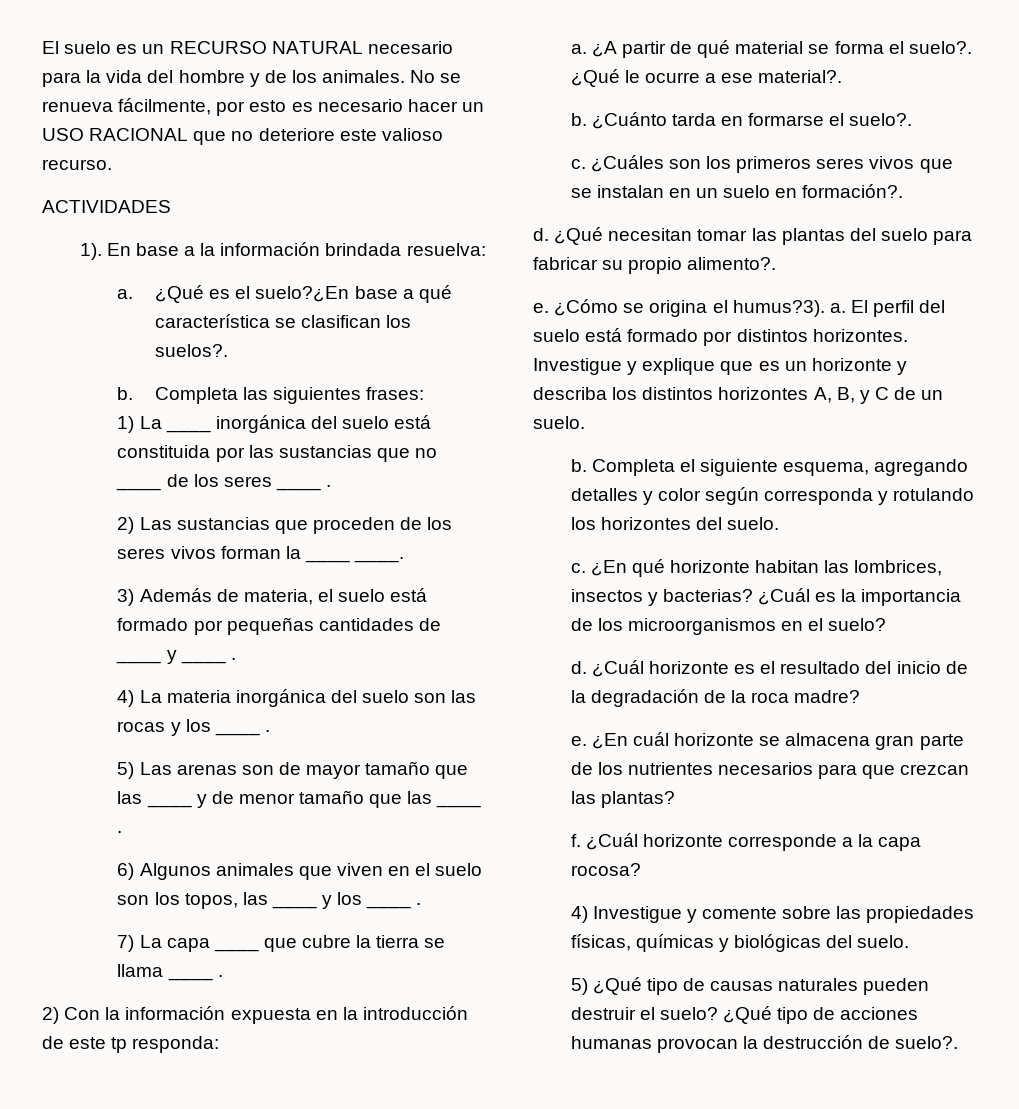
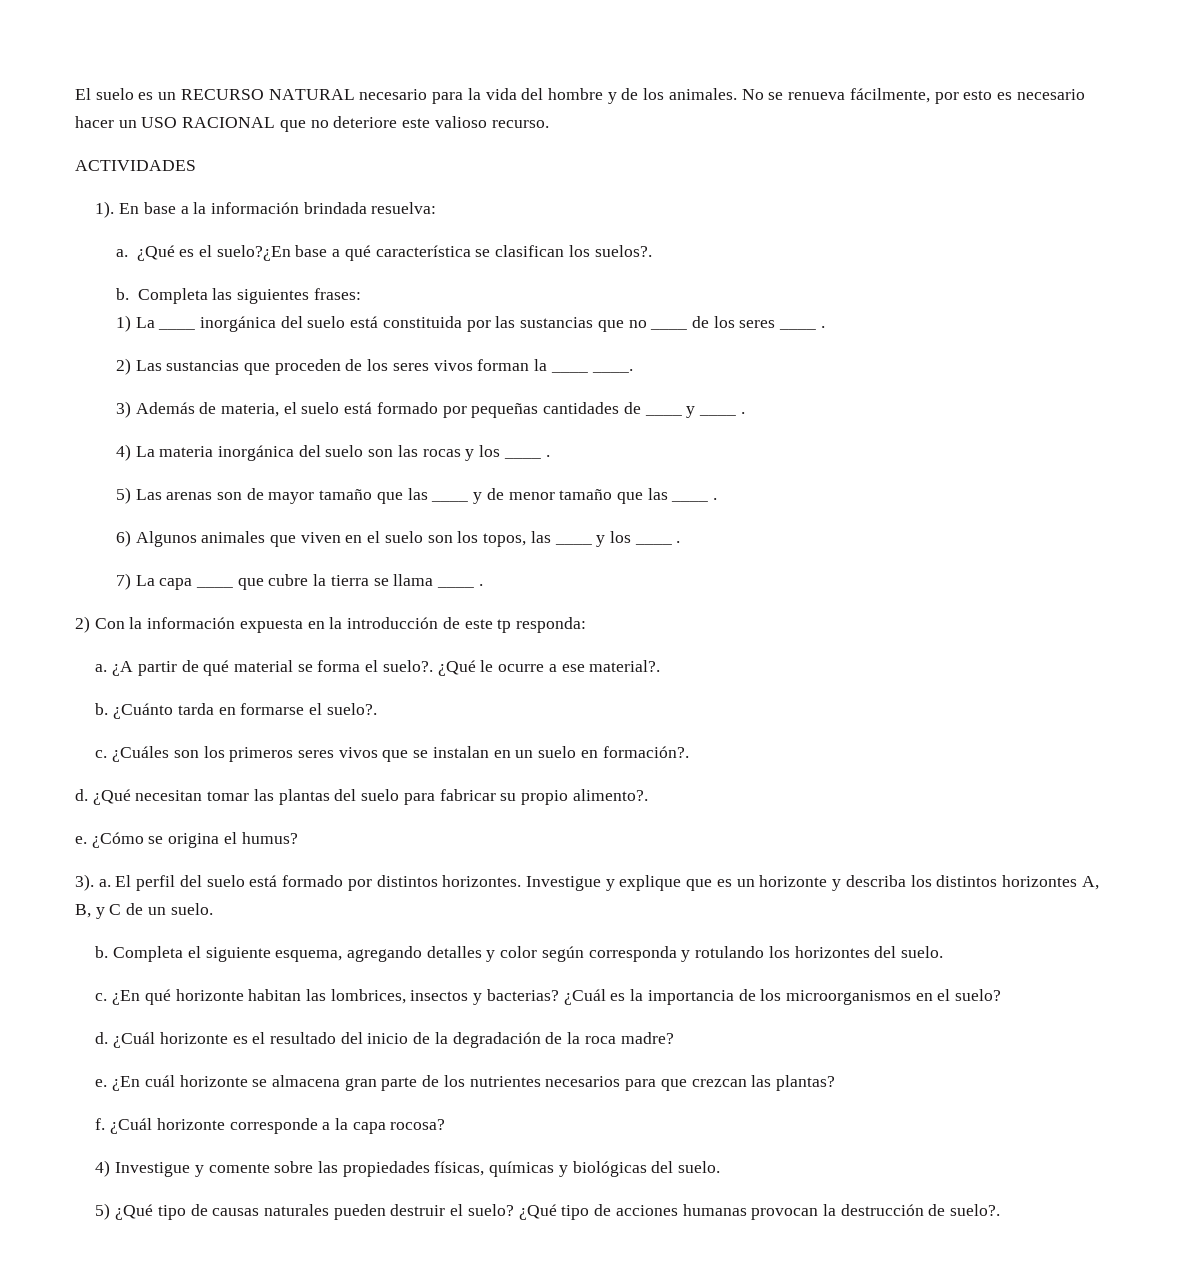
- ¿Cómo se origina el humus?3). a.
+ ¿Cómo se origina el humus?
+ 3). a.

